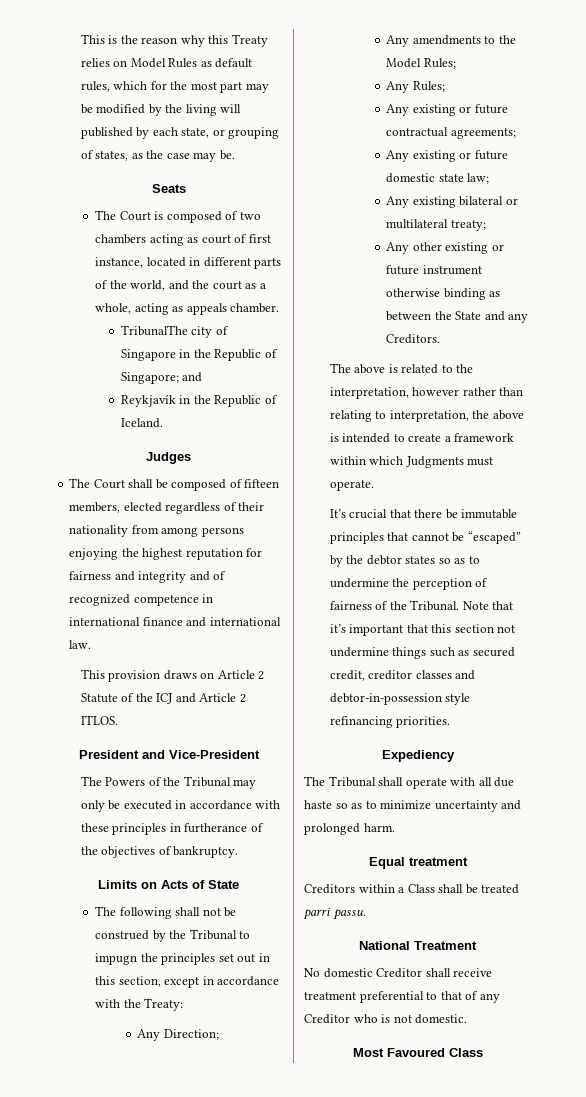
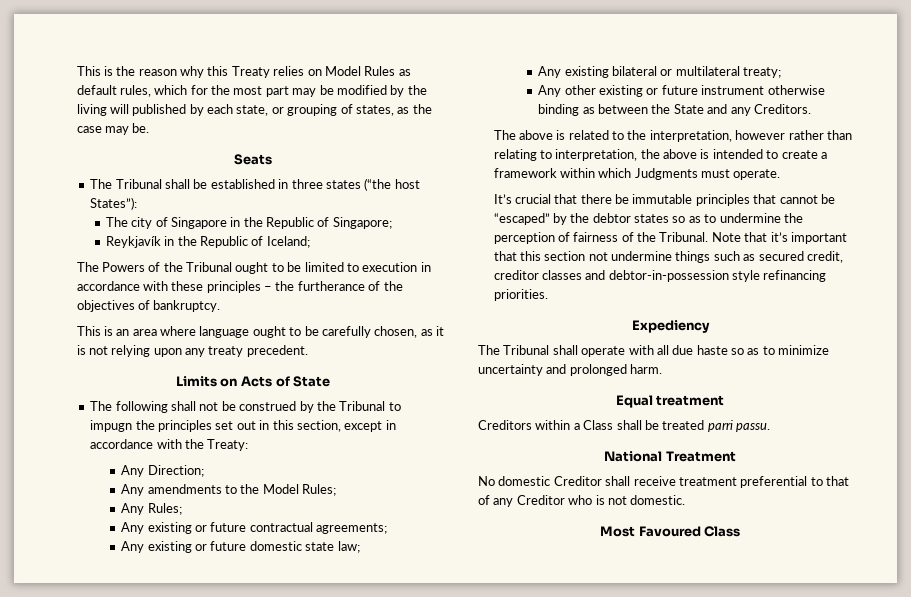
- The Court is composed of two chambers acting as court of first instance, located in different parts of the world, and the court as a whole, acting as appeals chamber.
- TribunalThe city of Singapore in the Republic of Singapore; and
+ The Tribunal shall be established in three states (“the host States”):
+ The city of Singapore in the Republic of Singapore;
- Reykjavík in the Republic of Iceland.
- Judges
- The Court shall be composed of fifteen members, elected regardless of their nationality from among persons enjoying the highest reputation for fairness and integrity and of recognized competence in international finance and international law.
- This provision draws on Article 2 Statute of the ICJ and Article 2 ITLOS.
- President and Vice-President
+ Reykjavík in the Republic of Iceland;
- The Powers of the Tribunal may only be executed in accordance with these principles in furtherance of the objectives of bankruptcy.
+ The Powers of the Tribunal ought to be limited to execution in accordance with these principles – the furtherance of the objectives of bankruptcy.
+ This is an area where language ought to be carefully chosen, as it is not relying upon any treaty precedent.

